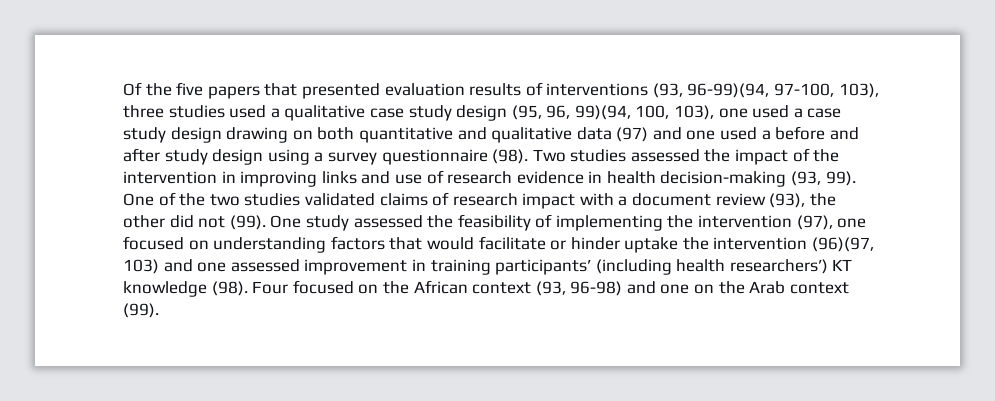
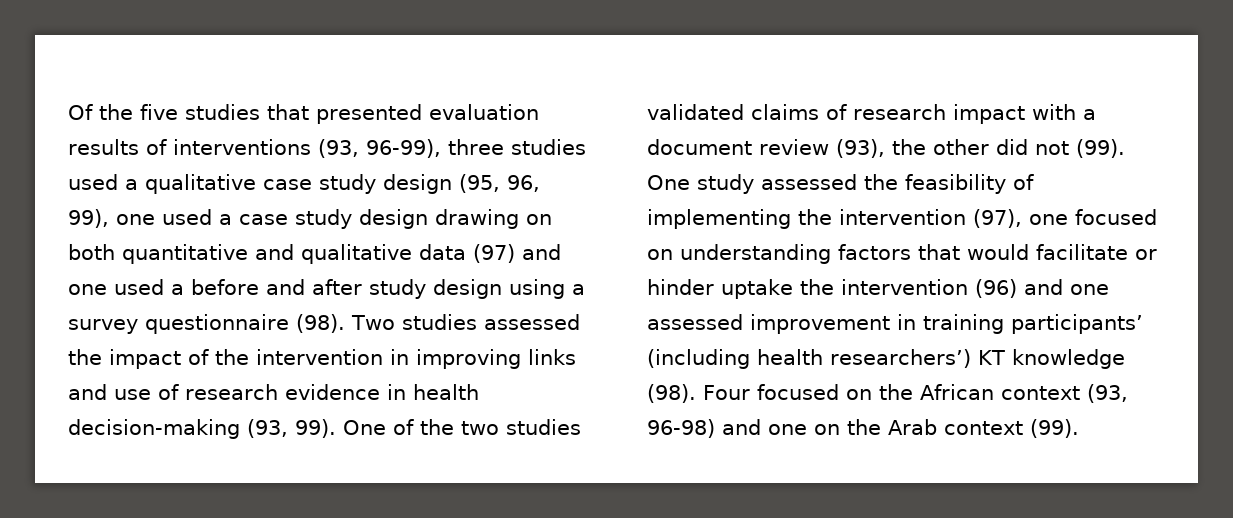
- Of the five papers that presented evaluation results of interventions (93, 96-99)(94, 97-100, 103), three studies used a qualitative case study design (95, 96, 99)(94, 100, 103), one used a case study design drawing on both quantitative and qualitative data (97) and one used a before and after study design using a survey questionnaire (98).
+ Of the five studies that presented evaluation results of interventions (93, 96-99), three studies used a qualitative case study design (95, 96, 99), one used a case study design drawing on both quantitative and qualitative data (97) and one used a before and after study design using a survey questionnaire (98).
- One study assessed the feasibility of implementing the intervention (97), one focused on understanding factors that would facilitate or hinder uptake the intervention (96)(97, 103) and one assessed improvement in training participants’ (including health researchers’) KT knowledge (98).
+ One study assessed the feasibility of implementing the intervention (97), one focused on understanding factors that would facilitate or hinder uptake the intervention (96) and one assessed improvement in training participants’ (including health researchers’) KT knowledge (98).

